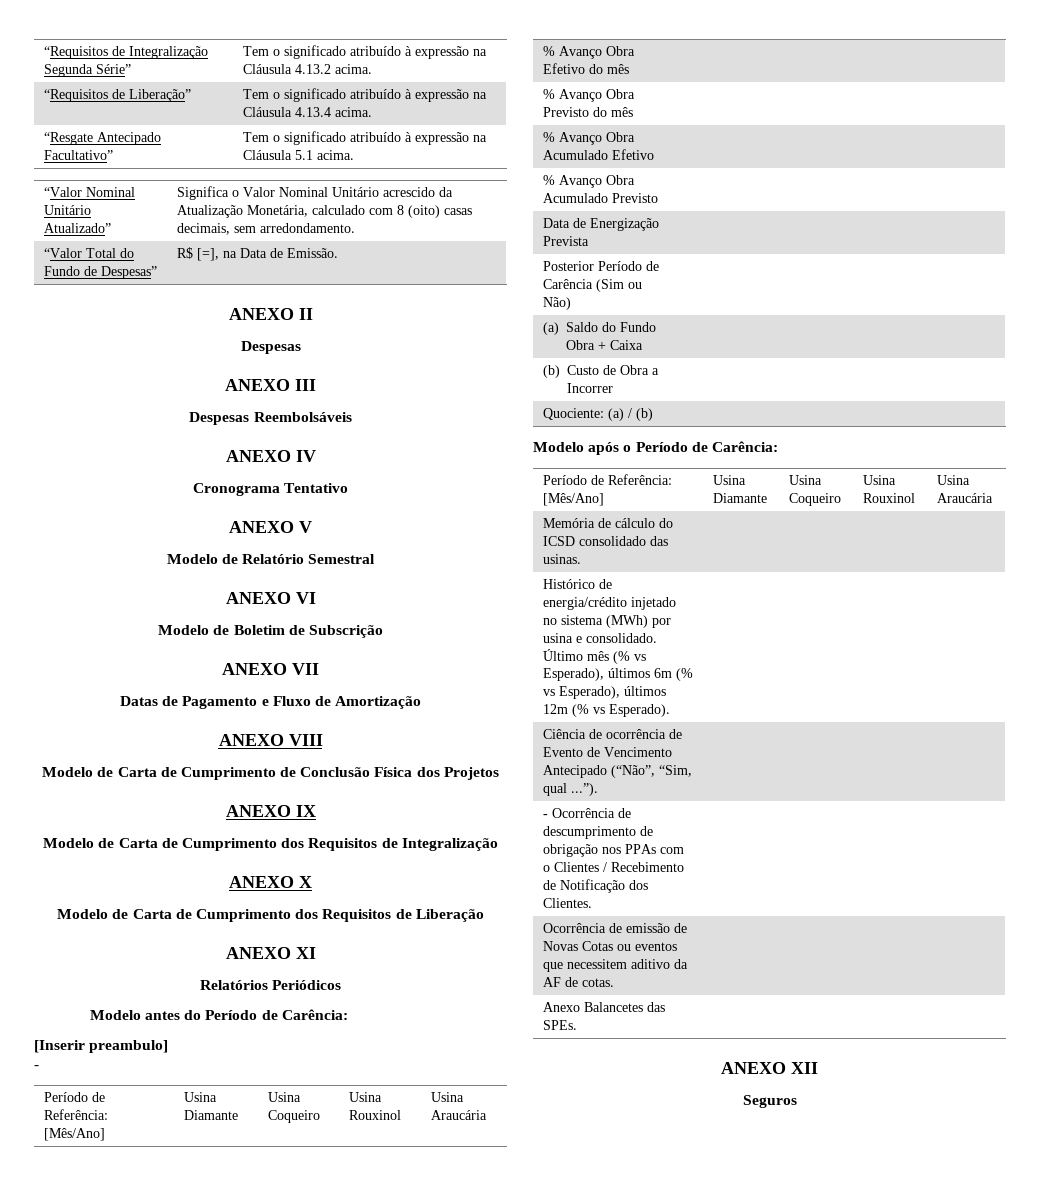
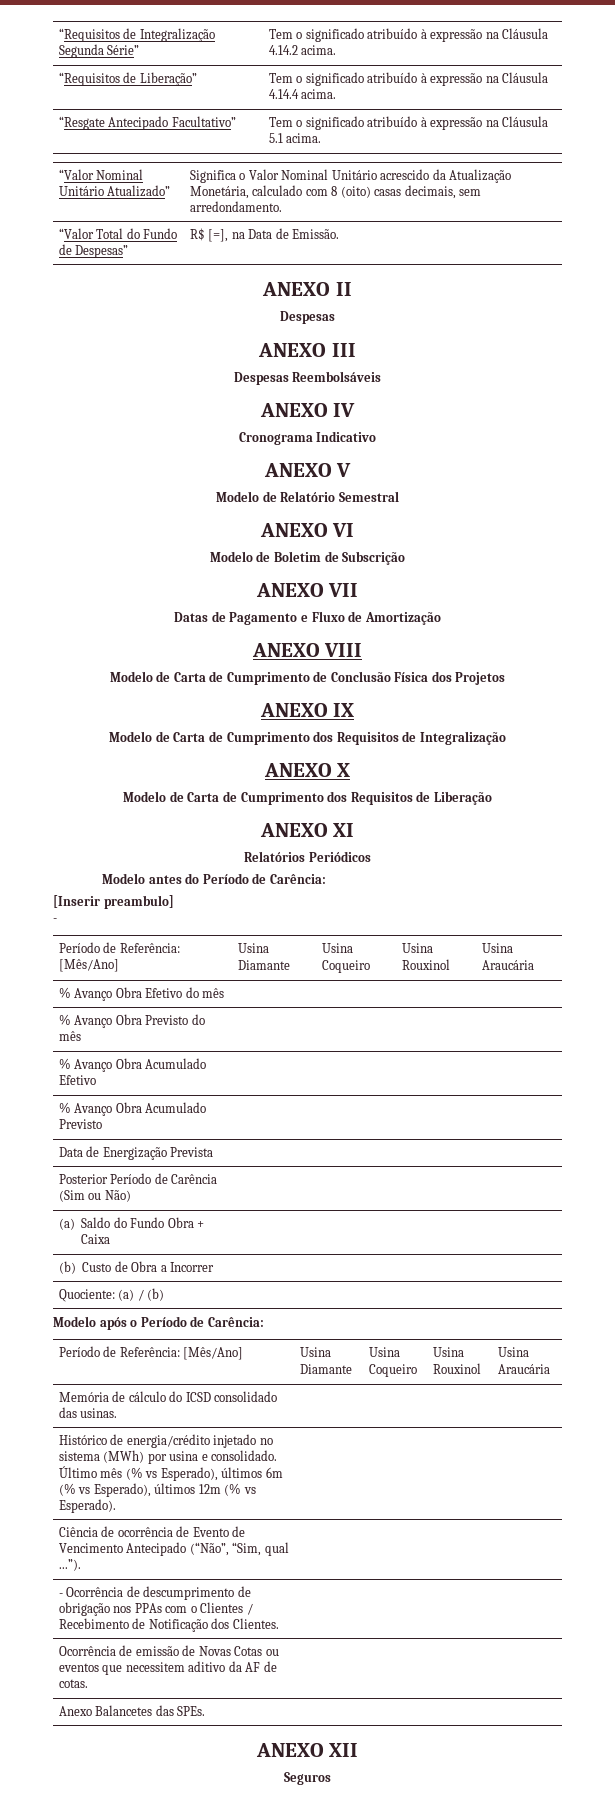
- “Requisitos de Integralização Segunda Série” | Tem o significado atribuído à expressão na Cláusula 4.13.2 acima.
+ “Requisitos de Integralização Segunda Série” | Tem o significado atribuído à expressão na Cláusula 4.14.2 acima.
- “Requisitos de Liberação” | Tem o significado atribuído à expressão na Cláusula 4.13.4 acima.
+ “Requisitos de Liberação” | Tem o significado atribuído à expressão na Cláusula 4.14.4 acima.
- Cronograma Tentativo
+ Cronograma Indicativo

